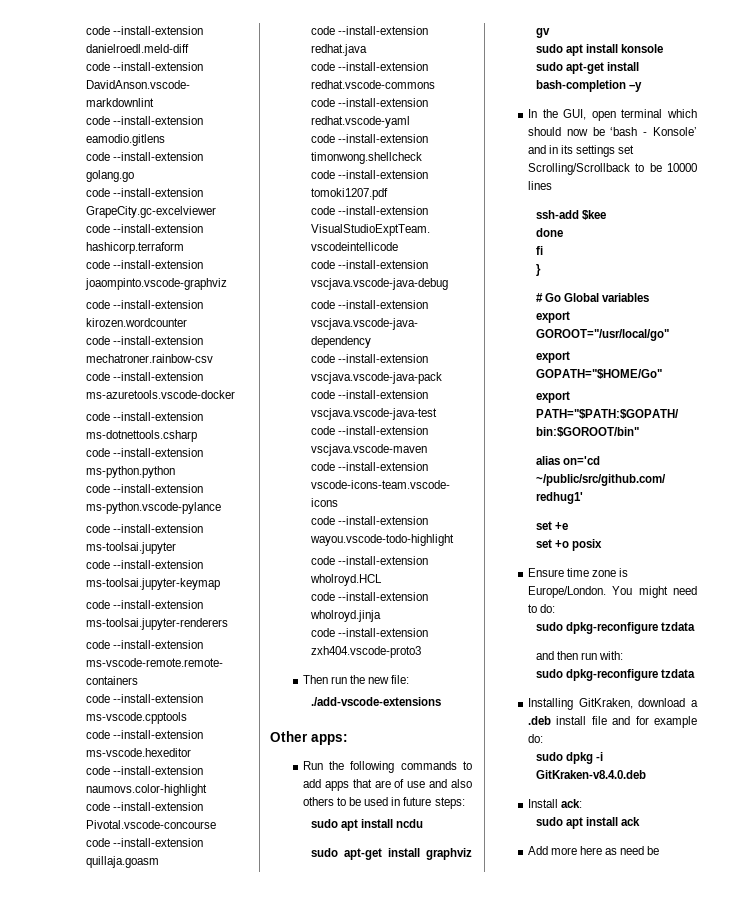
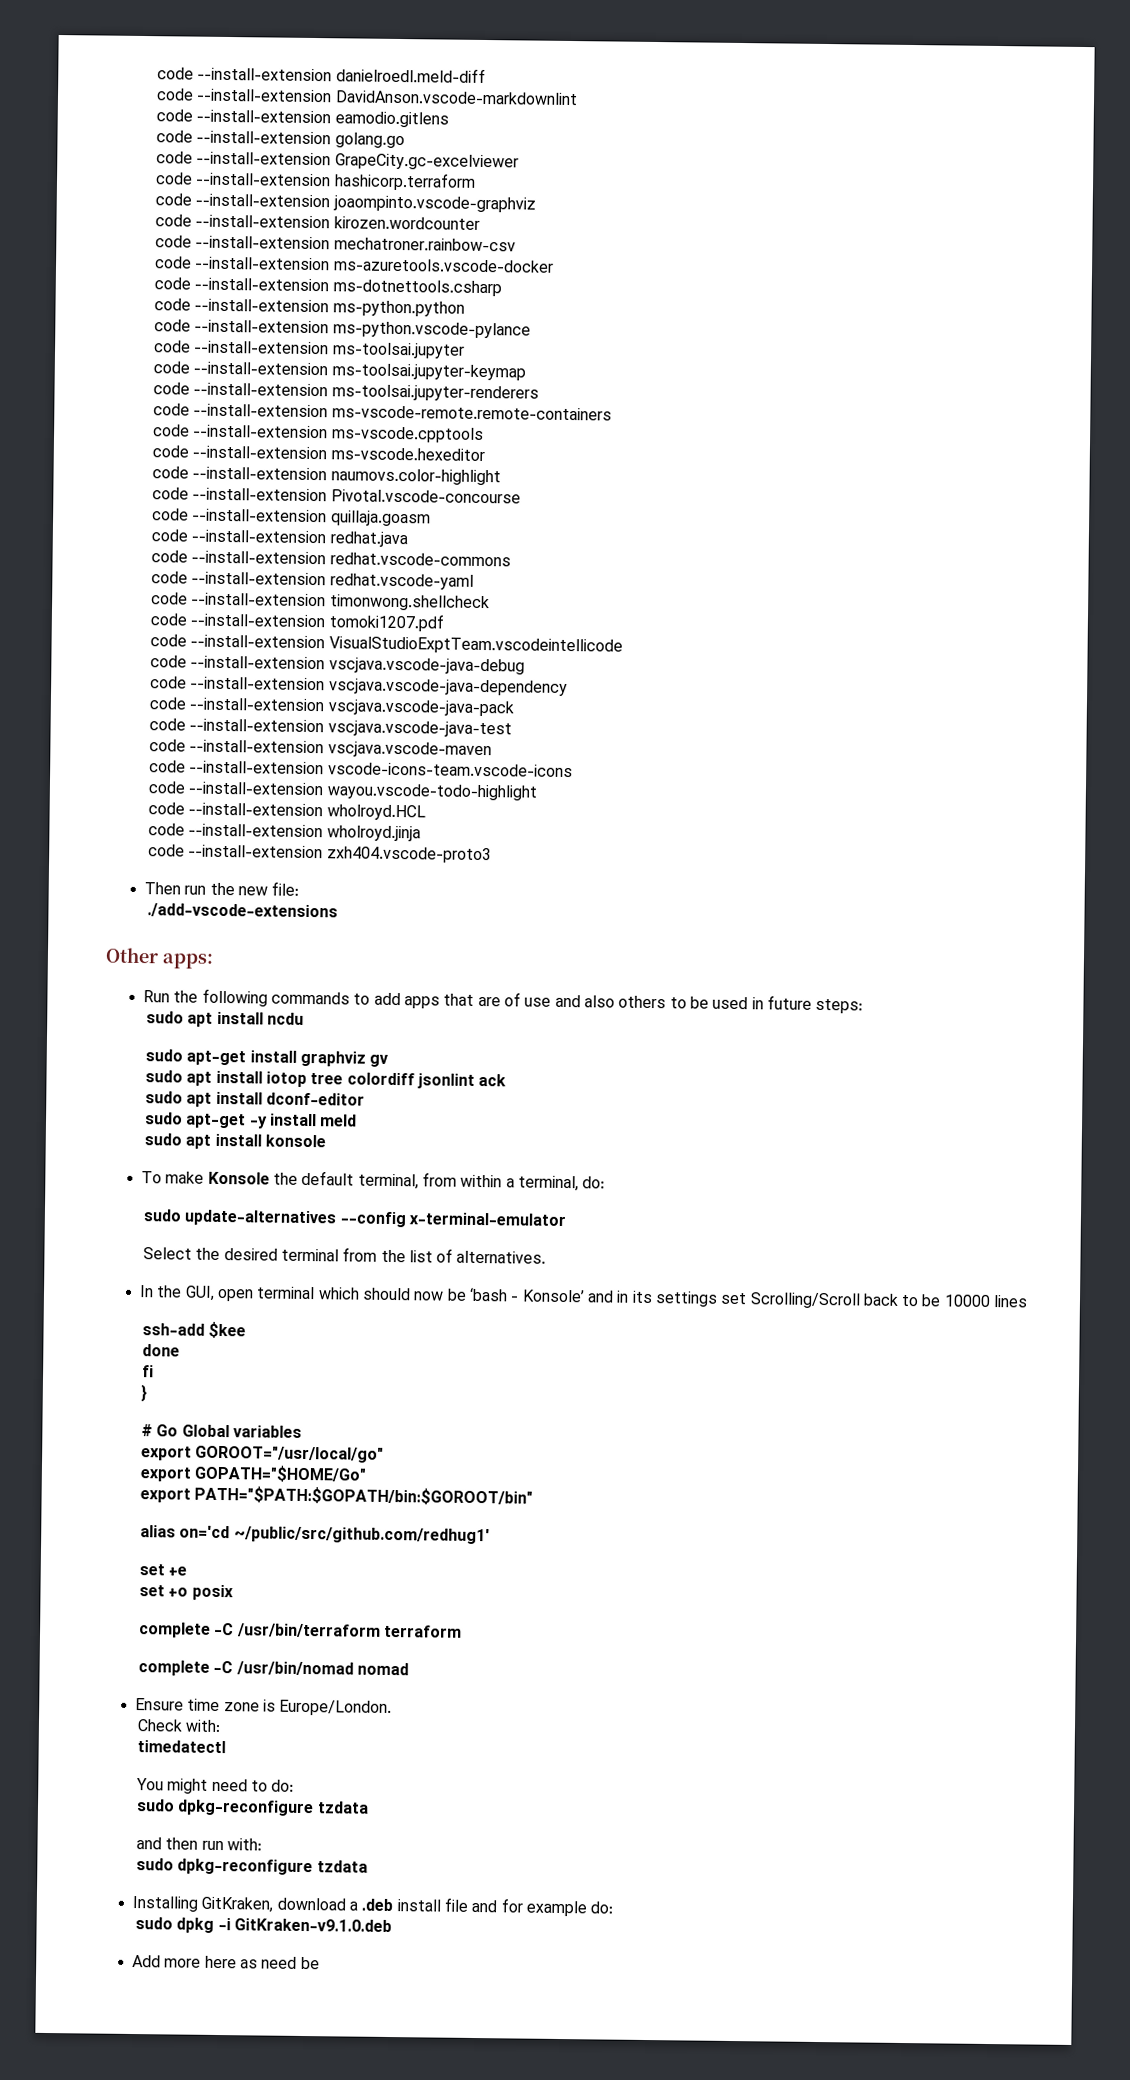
+ sudo apt install iotop tree colordiff jsonlint ack
+ sudo apt install dconf-editor
+ sudo apt-get -y install meld
  sudo apt install konsole
- sudo apt-get install bash-completion –y
+ To make Konsole the default terminal, from within a terminal, do:
+ sudo update-alternatives --config x-terminal-emulator
+ Select the desired terminal from the list of alternatives.
- In the GUI, open terminal which should now be ‘bash - Konsole’ and in its settings set Scrolling/Scrollback to be 10000 lines
+ In the GUI, open terminal which should now be ‘bash - Konsole’ and in its settings set Scrolling/Scroll back to be 10000 lines
+ complete -C /usr/bin/terraform terraform
+ complete -C /usr/bin/nomad nomad
- Ensure time zone is Europe/London. You might need to do:
+ Ensure time zone is Europe/London.
+ Check with:
+ timedatectl
+ You might need to do:
- sudo dpkg -i GitKraken-v8.4.0.deb
- Install ack:
- sudo apt install ack
+ sudo dpkg -i GitKraken-v9.1.0.deb

